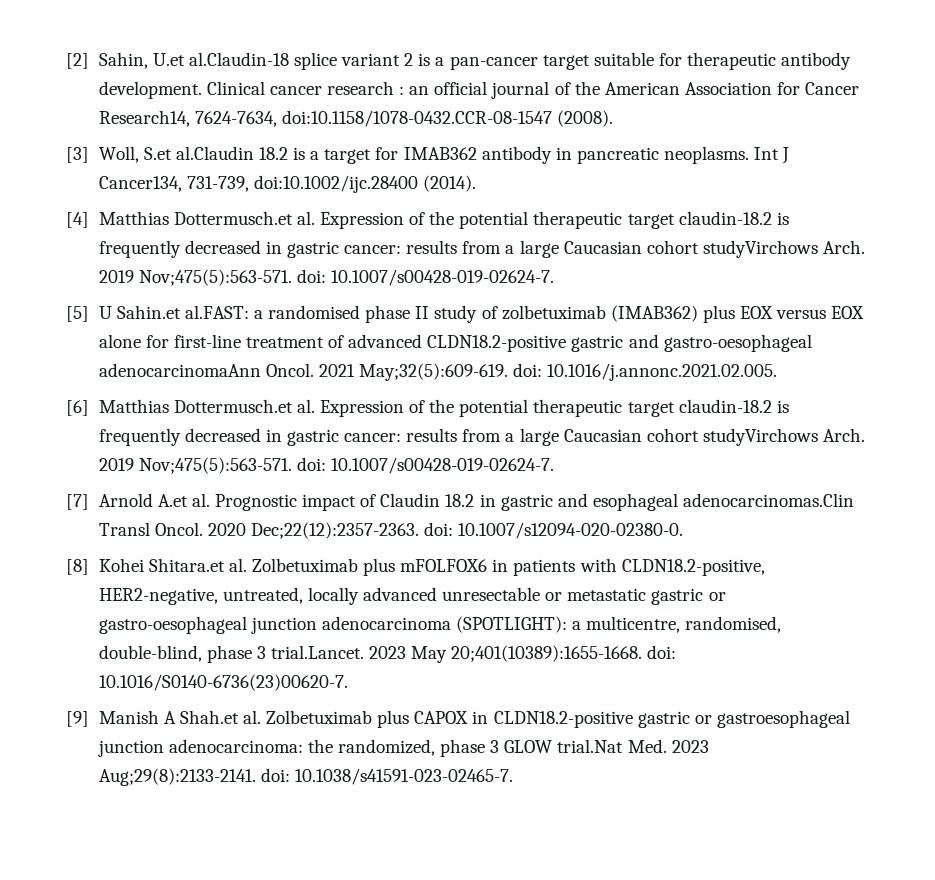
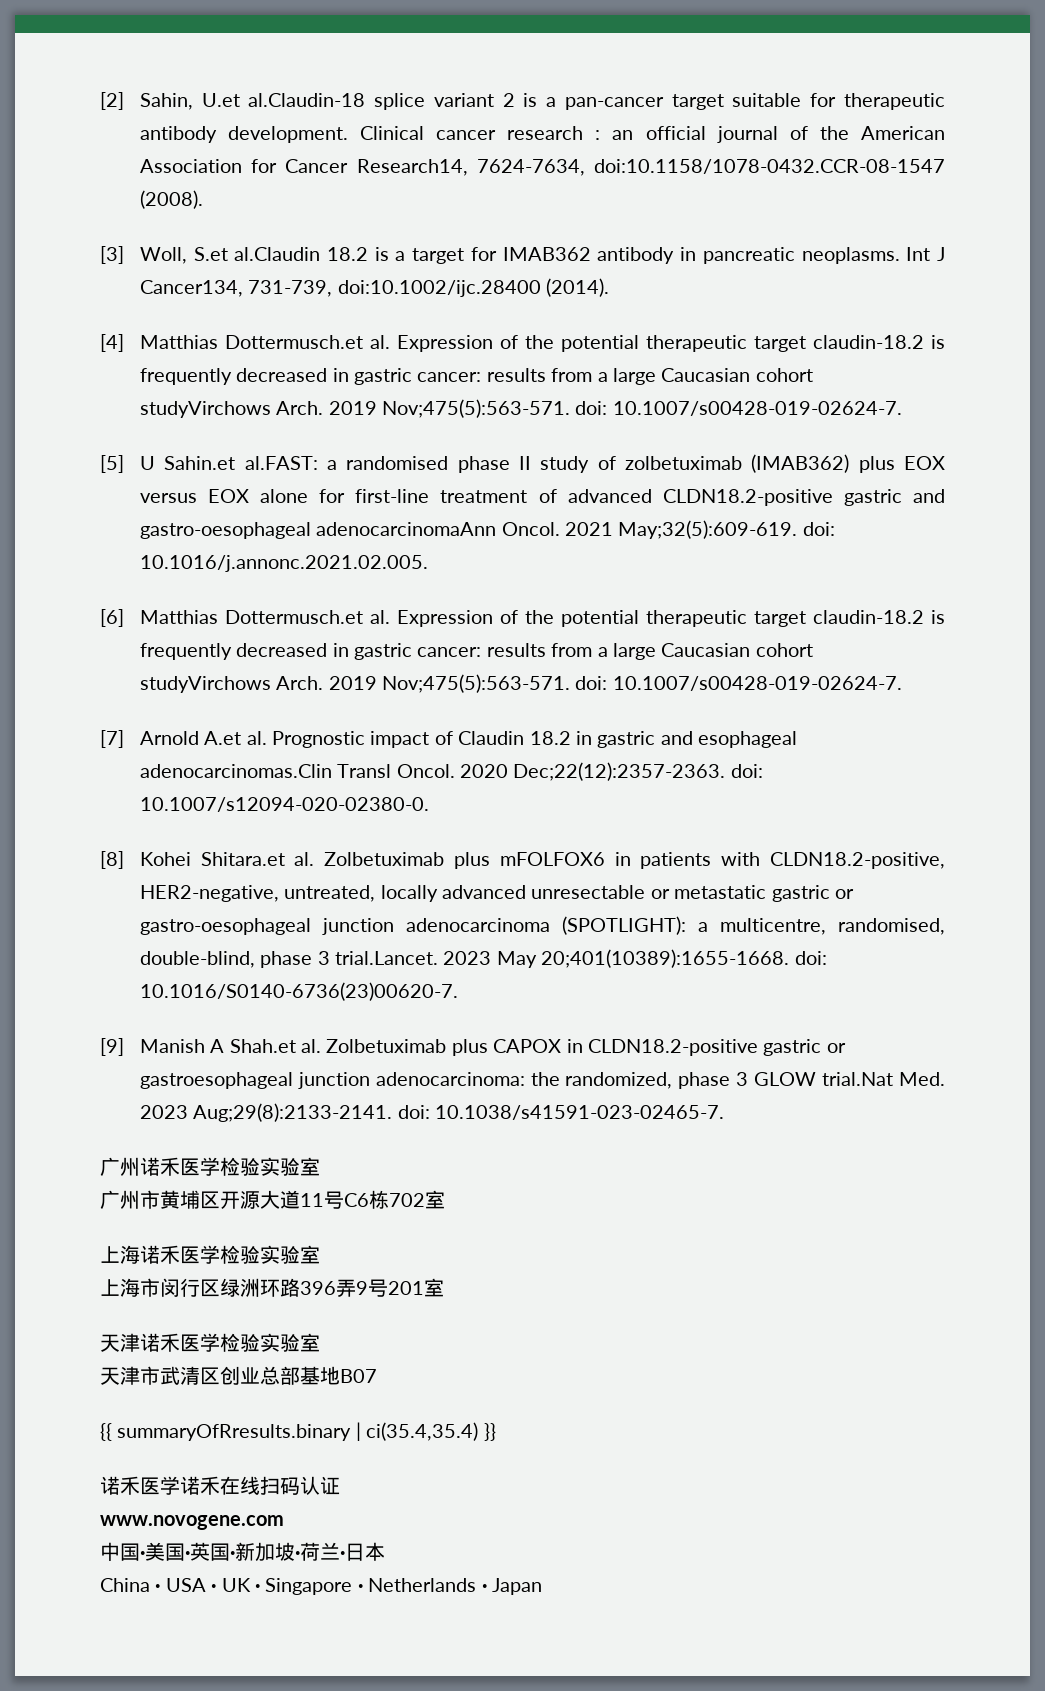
+ 广州诺禾医学检验实验室
+ 广州市黄埔区开源大道11号C6栋702室
+ 上海诺禾医学检验实验室
+ 上海市闵行区绿洲环路396弄9号201室
+ 天津诺禾医学检验实验室
+ 天津市武清区创业总部基地B07
+ {{ summaryOfRresults.binary | ci(35.4,35.4) }}
+ 诺禾医学诺禾在线扫码认证
+ www.novogene.com
+ 中国·美国·英国·新加坡·荷兰·日本
+ China · USA · UK · Singapore · Netherlands · Japan

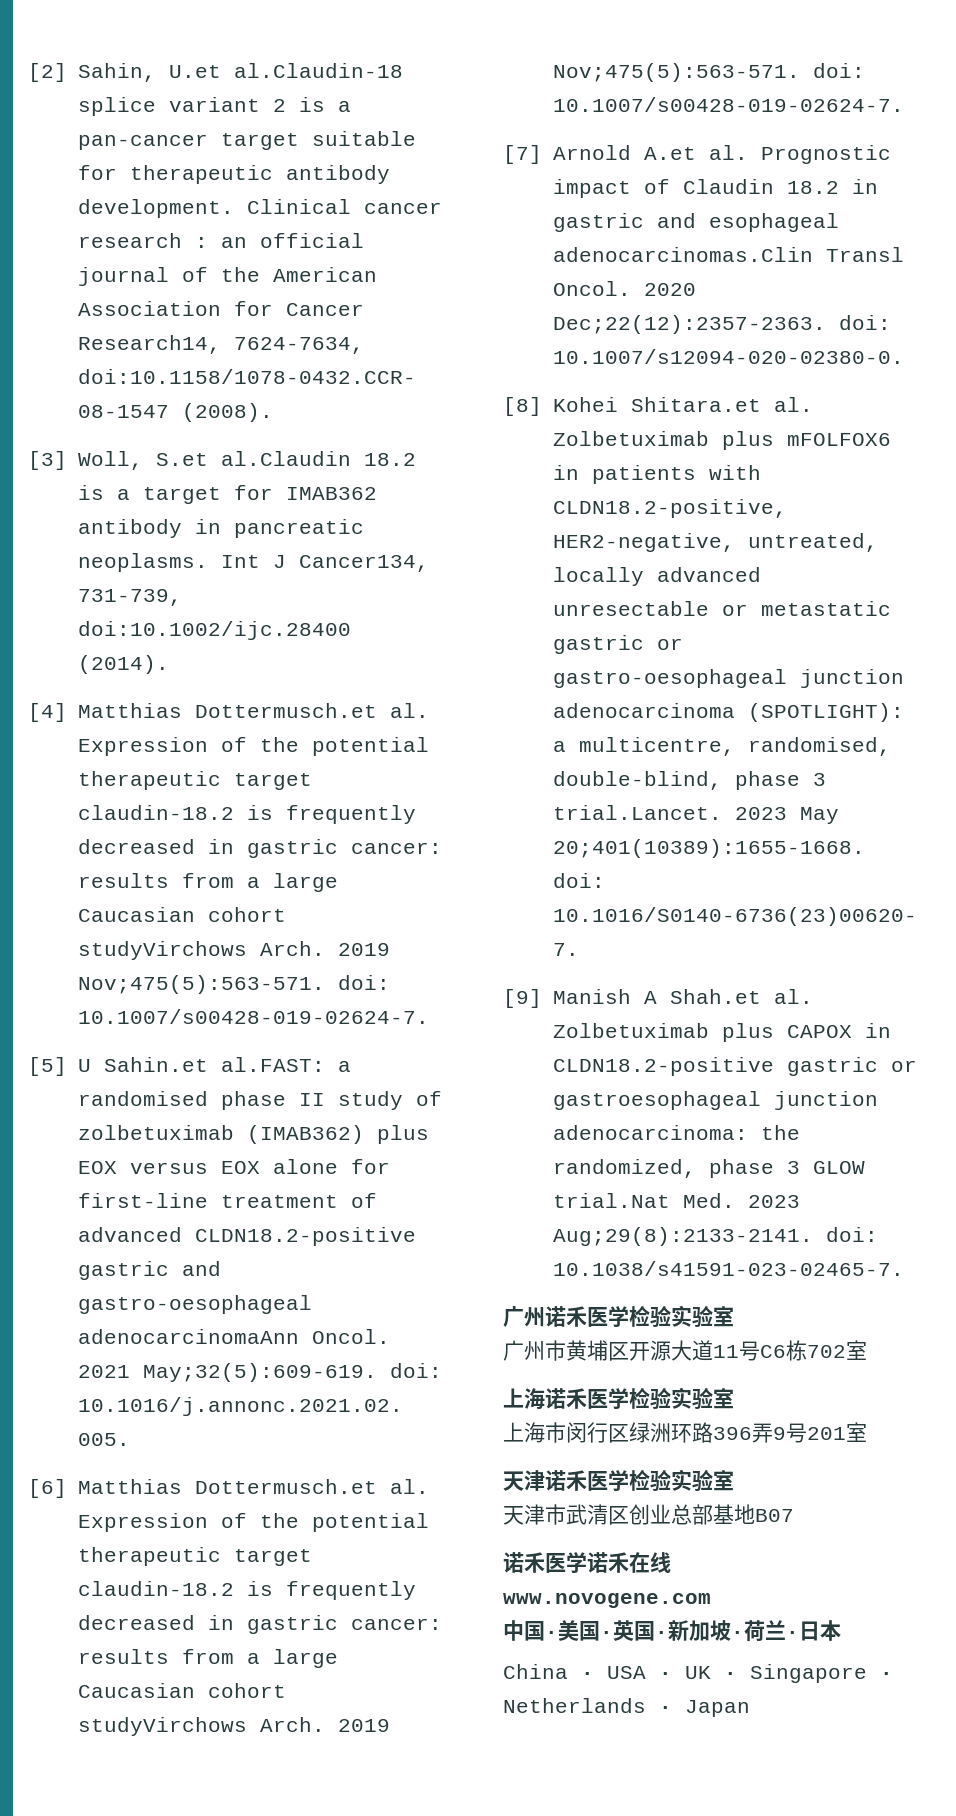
- {{ summaryOfRresults.binary | ci(35.4,35.4) }}
- 诺禾医学诺禾在线扫码认证
+ 诺禾医学诺禾在线

